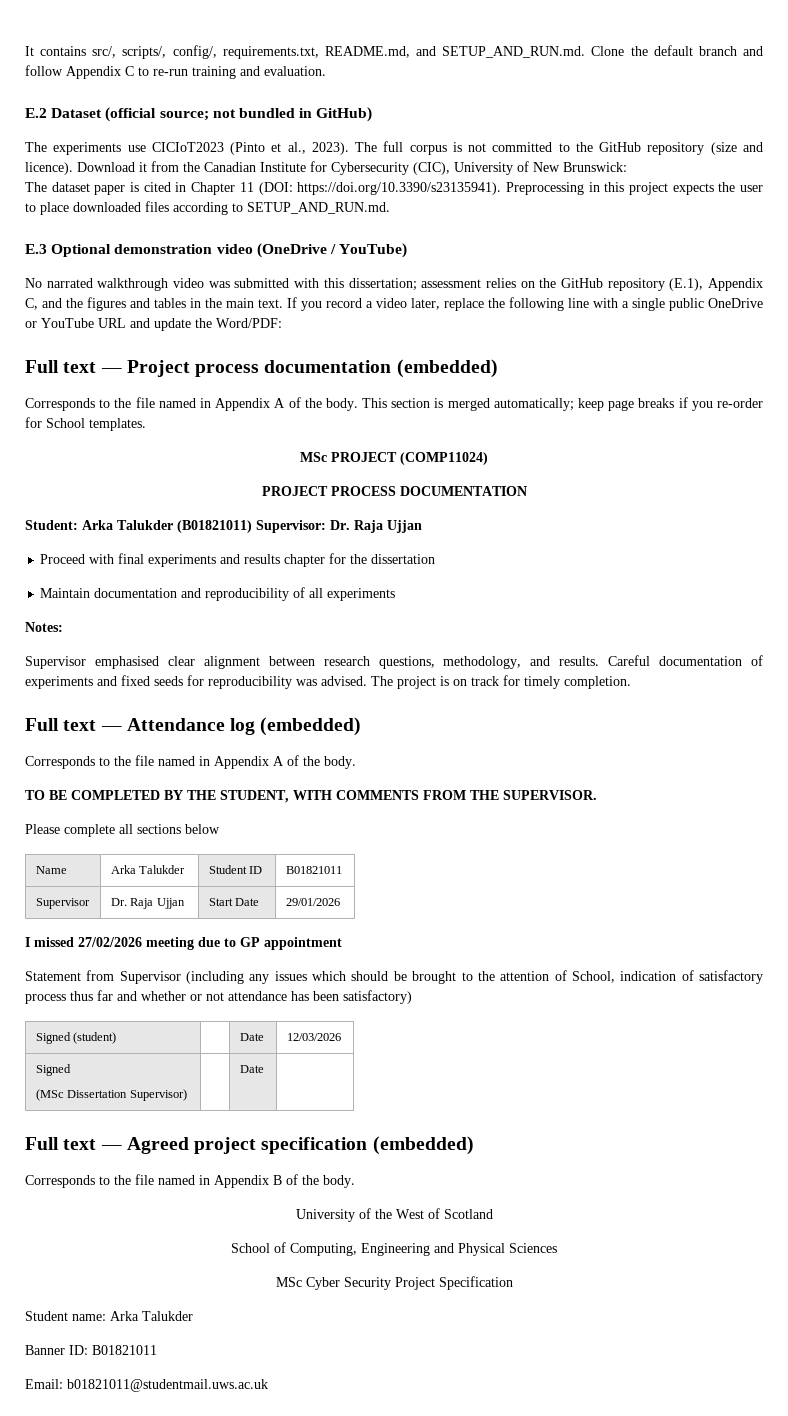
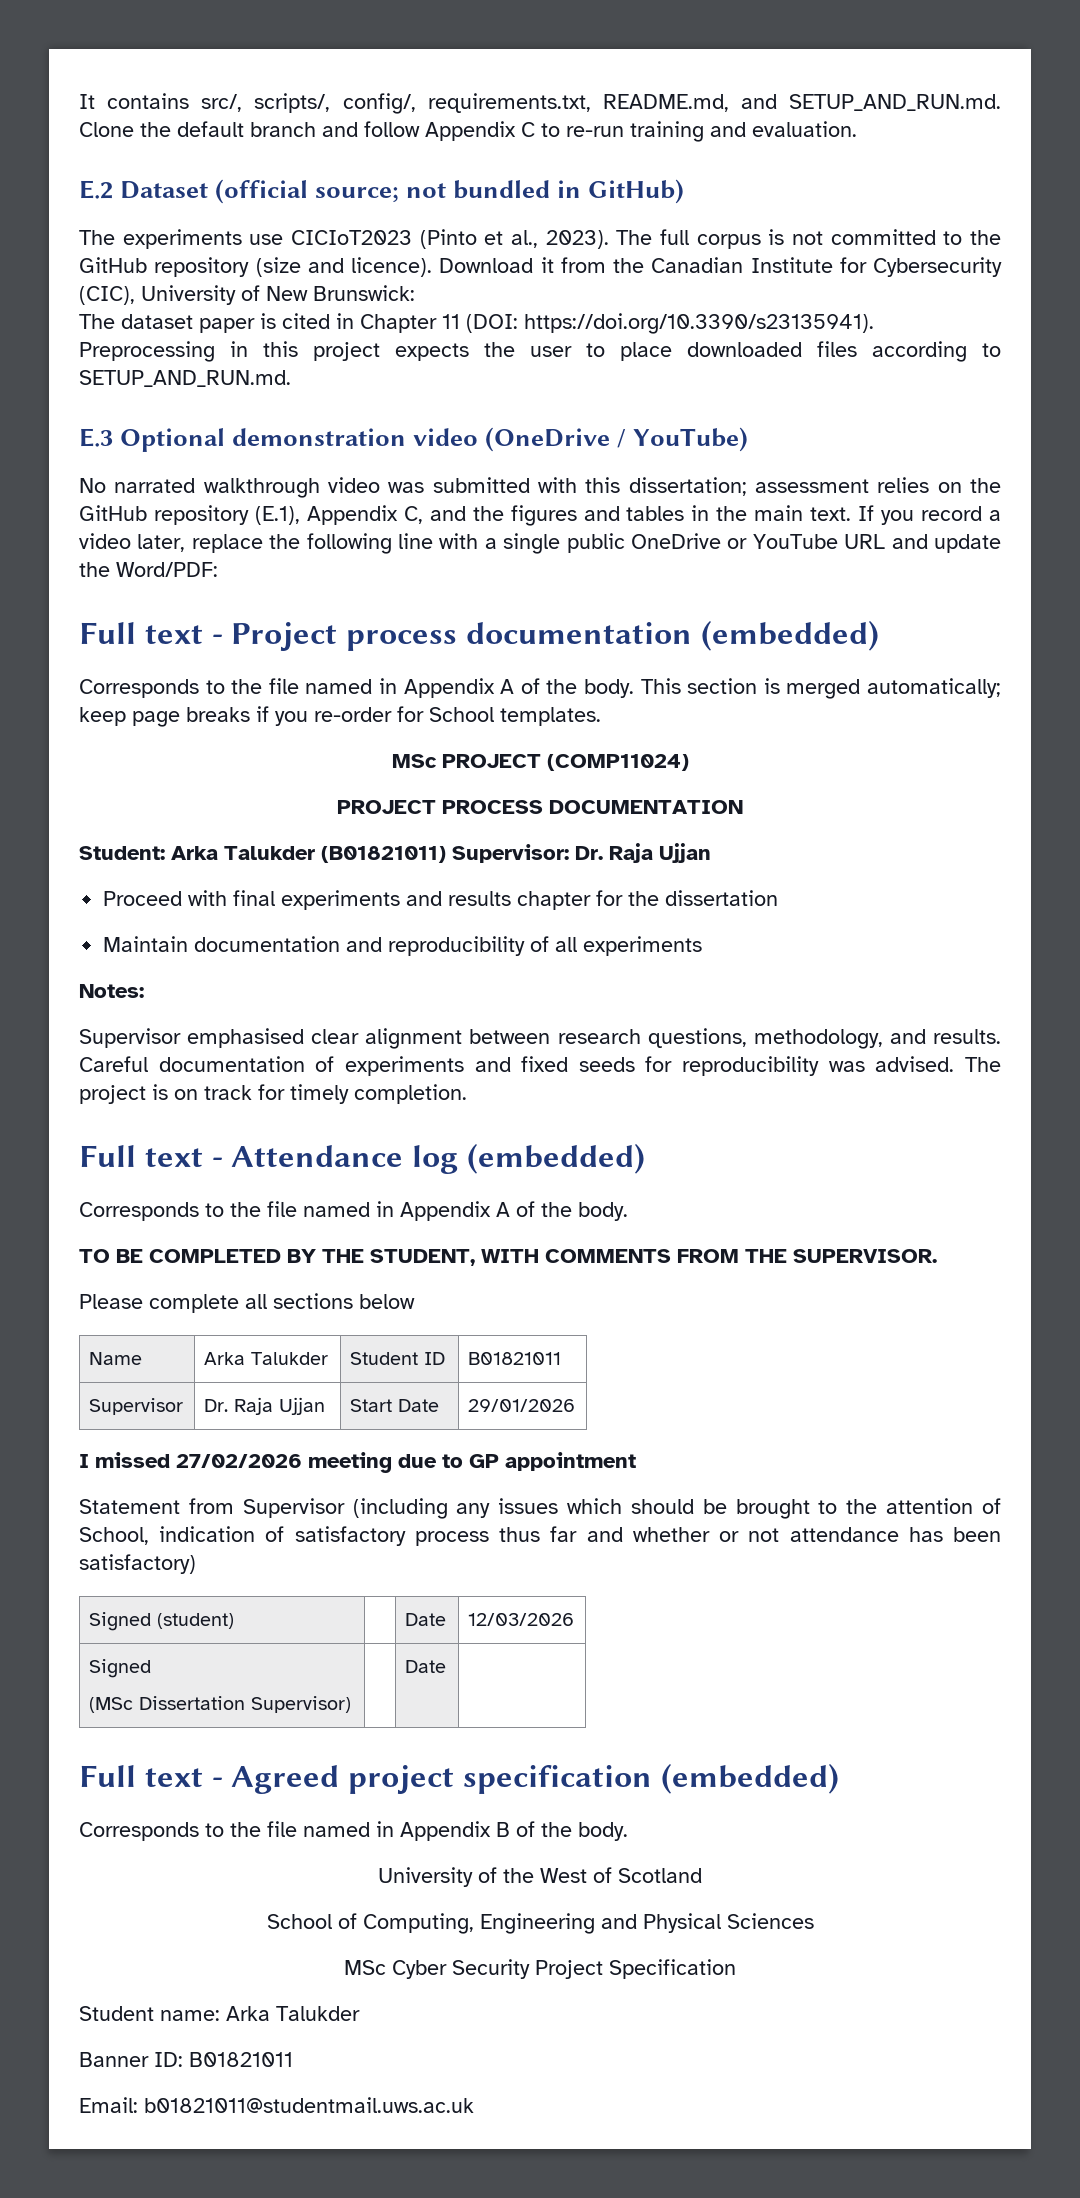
- Full text — Project process documentation (embedded)
+ Full text - Project process documentation (embedded)
- Full text — Attendance log (embedded)
+ Full text - Attendance log (embedded)
- Full text — Agreed project specification (embedded)
+ Full text - Agreed project specification (embedded)

